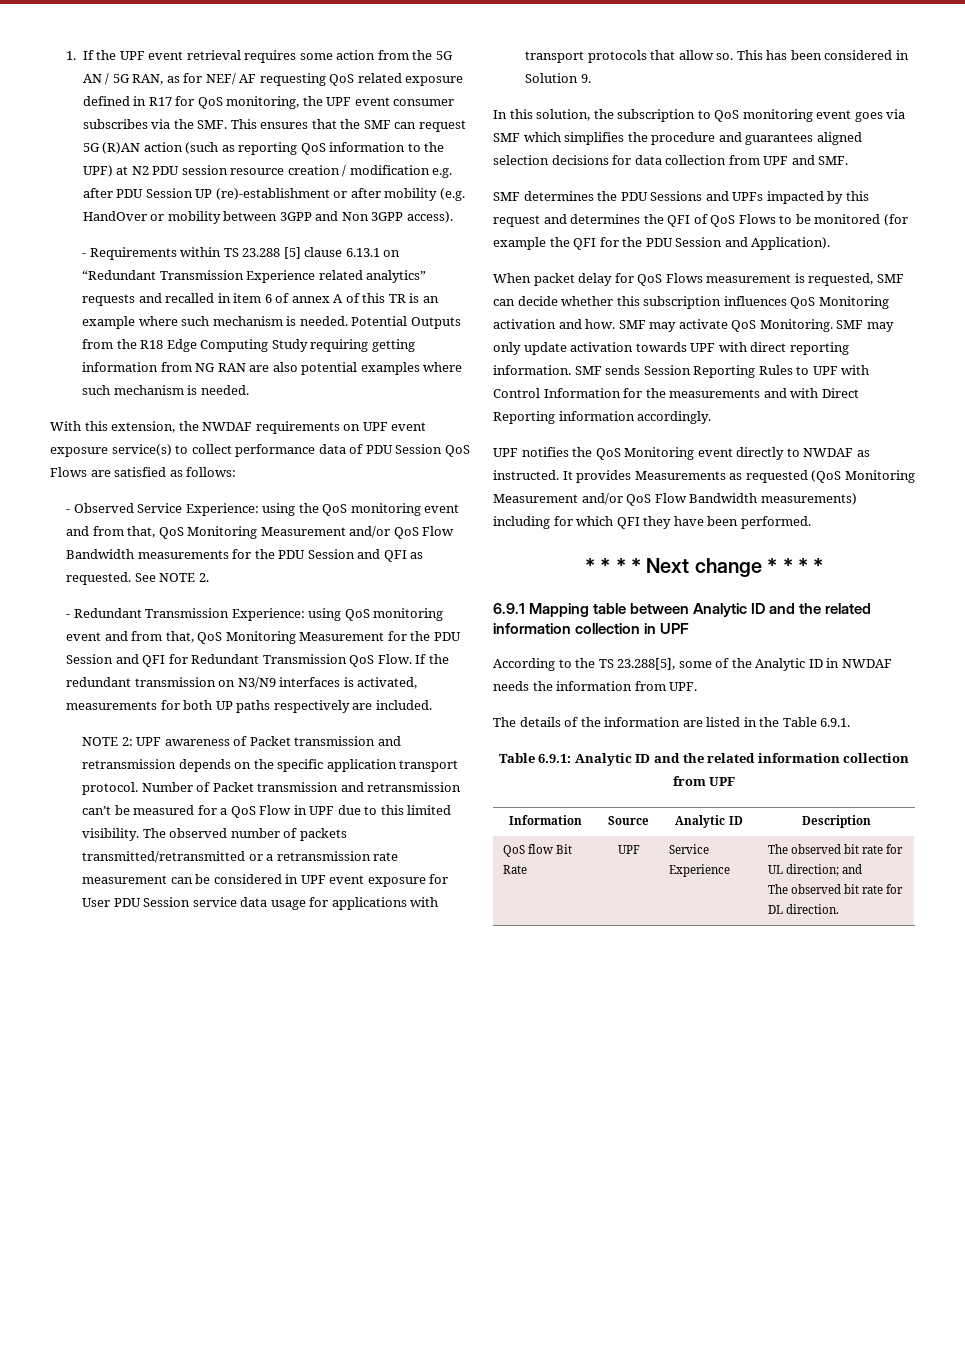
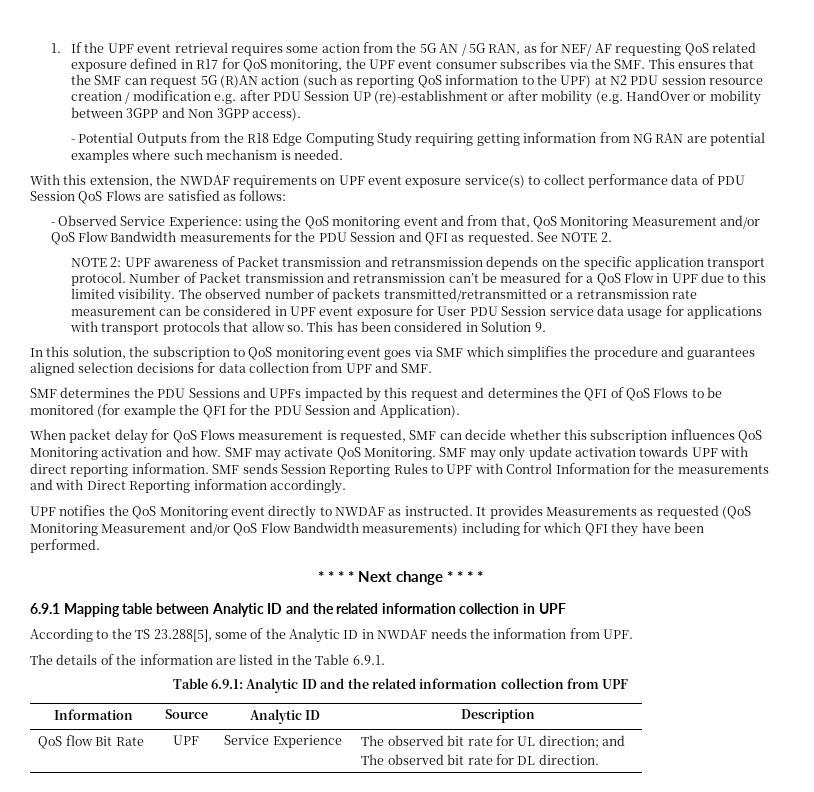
- - Requirements within TS 23.288 [5] clause 6.13.1 on “Redundant Transmission Experience related analytics” requests and recalled in item 6 of annex A of this TR is an example where such mechanism is needed. Potential Outputs from the R18 Edge Computing Study requiring getting information from NG RAN are also potential examples where such mechanism is needed.
+ - Potential Outputs from the R18 Edge Computing Study requiring getting information from NG RAN are potential examples where such mechanism is needed.
- - Redundant Transmission Experience: using QoS monitoring event and from that, QoS Monitoring Measurement for the PDU Session and QFI for Redundant Transmission QoS Flow. If the redundant transmission on N3/N9 interfaces is activated, measurements for both UP paths respectively are included.

